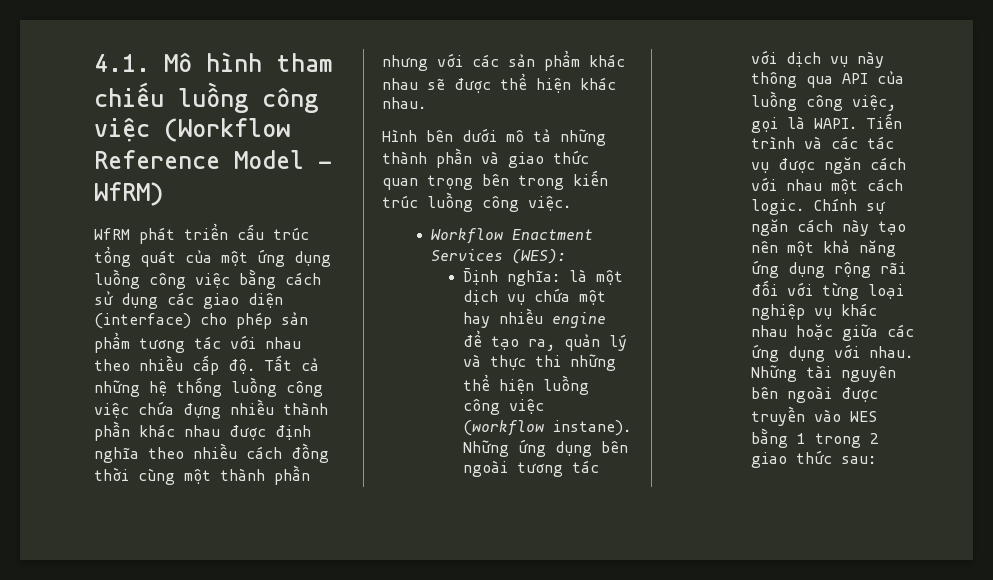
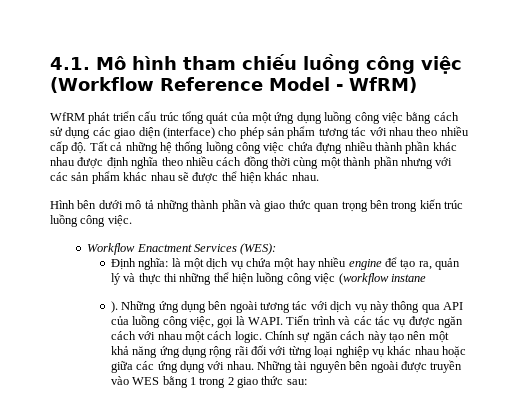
- Định nghĩa: là một dịch vụ chứa một hay nhiều engine để tạo ra, quản lý và thực thi những thể hiện luồng công việc (workflow instane).
+ Định nghĩa: là một dịch vụ chứa một hay nhiều engine để tạo ra, quản lý và thực thi những thể hiện luồng công việc (workflow instane
+ ).

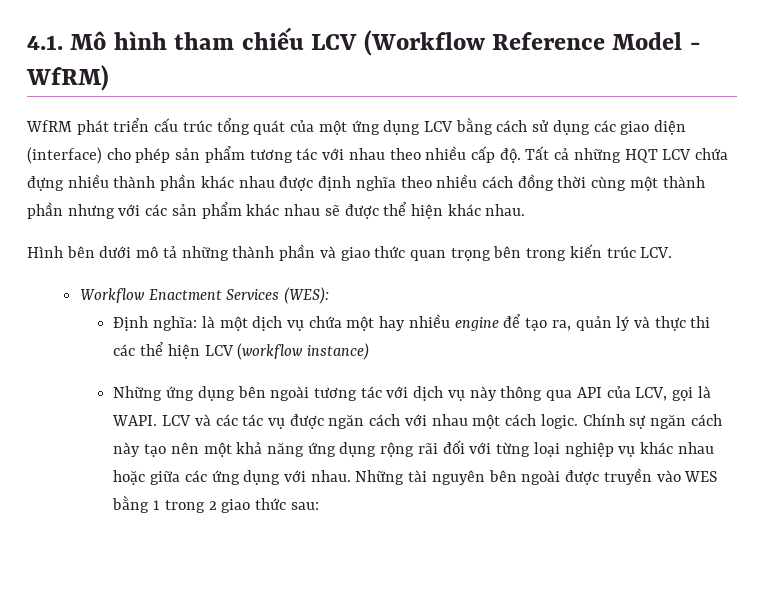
- 4.1. Mô hình tham chiếu luồng công việc (Workflow Reference Model - WfRM)
+ 4.1. Mô hình tham chiếu LCV (Workflow Reference Model - WfRM)
- WfRM phát triển cấu trúc tổng quát của một ứng dụng luồng công việc bằng cách sử dụng các giao diện (interface) cho phép sản phẩm tương tác với nhau theo nhiều cấp độ.
+ WfRM phát triển cấu trúc tổng quát của một ứng dụng LCV bằng cách sử dụng các giao diện (interface) cho phép sản phẩm tương tác với nhau theo nhiều cấp độ.
- Tất cả những hệ thống luồng công việc chứa đựng nhiều thành phần khác nhau được định nghĩa theo nhiều cách đồng thời cùng một thành phần nhưng với các sản phẩm khác nhau sẽ được thể hiện khác nhau.
+ Tất cả những HQT LCV chứa đựng nhiều thành phần khác nhau được định nghĩa theo nhiều cách đồng thời cùng một thành phần nhưng với các sản phẩm khác nhau sẽ được thể hiện khác nhau.
- Hình bên dưới mô tả những thành phần và giao thức quan trọng bên trong kiến trúc luồng công việc.
+ Hình bên dưới mô tả những thành phần và giao thức quan trọng bên trong kiến trúc LCV.
- Định nghĩa: là một dịch vụ chứa một hay nhiều engine để tạo ra, quản lý và thực thi những thể hiện luồng công việc (workflow instane
- ). Những ứng dụng bên ngoài tương tác với dịch vụ này thông qua API của luồng công việc, gọi là WAPI.
+ Định nghĩa: là một dịch vụ chứa một hay nhiều engine để tạo ra, quản lý và thực thi các thể hiện LCV (workflow instance)
+ Những ứng dụng bên ngoài tương tác với dịch vụ này thông qua API của LCV, gọi là WAPI.
- Tiến trình và các tác vụ được ngăn cách với nhau một cách logic.
+ LCV và các tác vụ được ngăn cách với nhau một cách logic.

